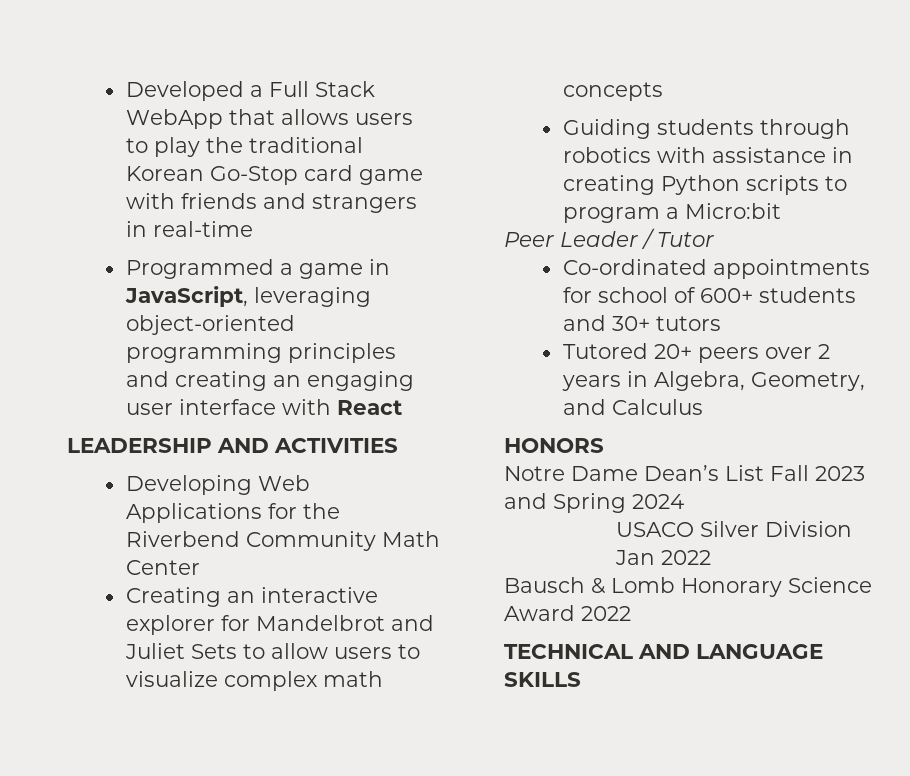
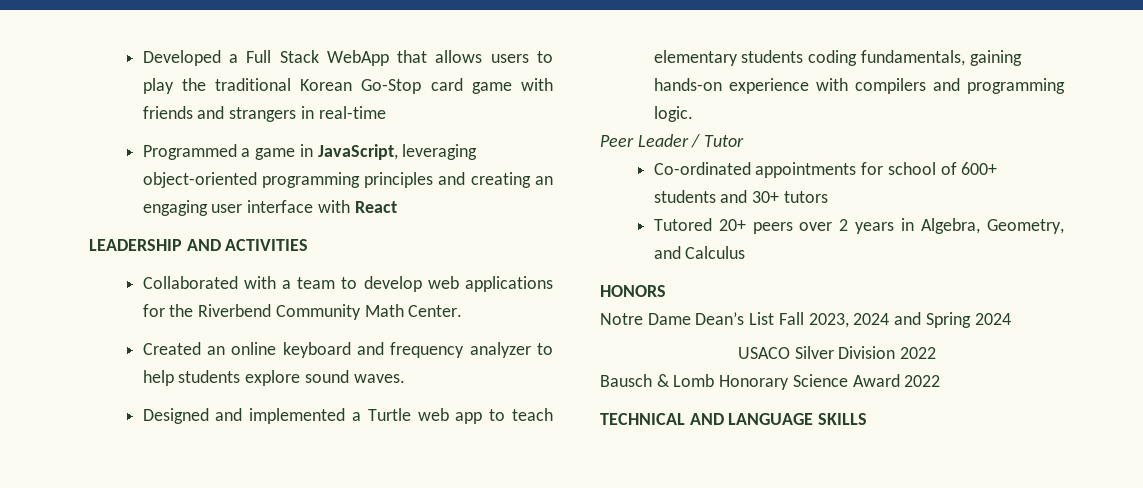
- Developing Web Applications for the Riverbend Community Math Center
- Creating an interactive explorer for Mandelbrot and Juliet Sets to allow users to visualize complex math concepts
- Guiding students through robotics with assistance in creating Python scripts to program a Micro:bit
+ Collaborated with a team to develop web applications for the Riverbend Community Math Center.
+ Created an online keyboard and frequency analyzer to help students explore sound waves.
+ Designed and implemented a Turtle web app to teach elementary students coding fundamentals, gaining hands-on experience with compilers and programming logic.
- Notre Dame Dean’s List Fall 2023 and Spring 2024
+ Notre Dame Dean’s List Fall 2023, 2024 and Spring 2024
- USACO Silver Division Jan 2022
+ USACO Silver Division 2022

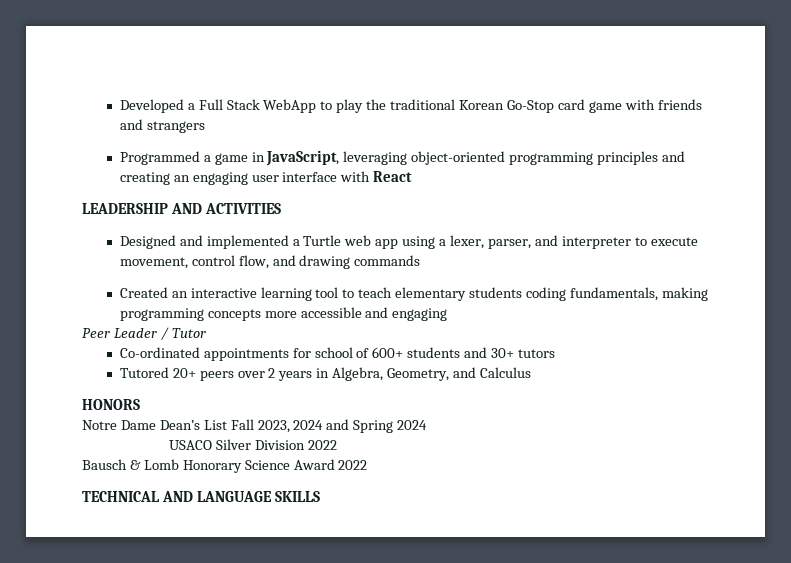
- Developed a Full Stack WebApp that allows users to play the traditional Korean Go-Stop card game with friends and strangers in real-time
+ Developed a Full Stack WebApp to play the traditional Korean Go-Stop card game with friends and strangers
- Collaborated with a team to develop web applications for the Riverbend Community Math Center.
- Created an online keyboard and frequency analyzer to help students explore sound waves.
- Designed and implemented a Turtle web app to teach elementary students coding fundamentals, gaining hands-on experience with compilers and programming logic.
+ Designed and implemented a Turtle web app using a lexer, parser, and interpreter to execute movement, control flow, and drawing commands
+ Created an interactive learning tool to teach elementary students coding fundamentals, making programming concepts more accessible and engaging

